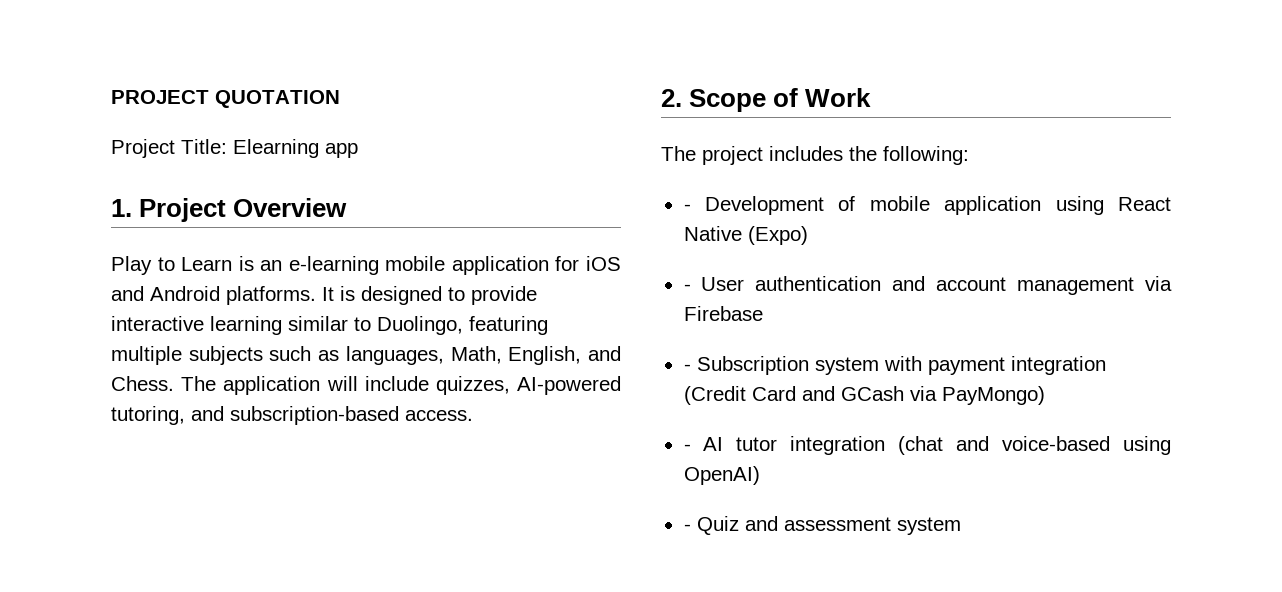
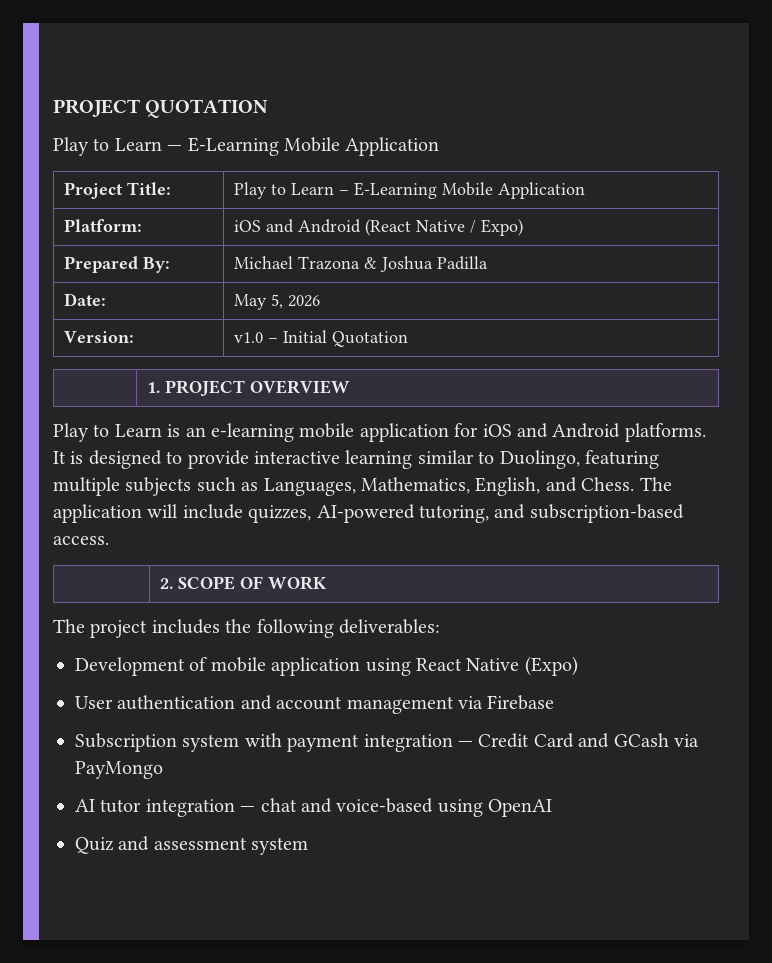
- Project Title: Elearning app
- 1. Project Overview
+ Play to Learn — E-Learning Mobile Application
+ Project Title: | Play to Learn – E-Learning Mobile Application
+ Platform: | iOS and Android (React Native / Expo)
+ Prepared By: | Michael Trazona & Joshua Padilla
+ Date: | May 5, 2026
+ Version: | v1.0 – Initial Quotation
+ | 1. PROJECT OVERVIEW
- It is designed to provide interactive learning similar to Duolingo, featuring multiple subjects such as languages, Math, English, and Chess.
+ It is designed to provide interactive learning similar to Duolingo, featuring multiple subjects such as Languages, Mathematics, English, and Chess.
- 2. Scope of Work
+ | 2. SCOPE OF WORK
- The project includes the following:
- - Development of mobile application using React Native (Expo)
+ The project includes the following deliverables:
+ Development of mobile application using React Native (Expo)
- - User authentication and account management via Firebase
+ User authentication and account management via Firebase
- - Subscription system with payment integration (Credit Card and GCash via PayMongo)
- - AI tutor integration (chat and voice-based using OpenAI)
- - Quiz and assessment system
+ Subscription system with payment integration — Credit Card and GCash via PayMongo
+ AI tutor integration — chat and voice-based using OpenAI
+ Quiz and assessment system

